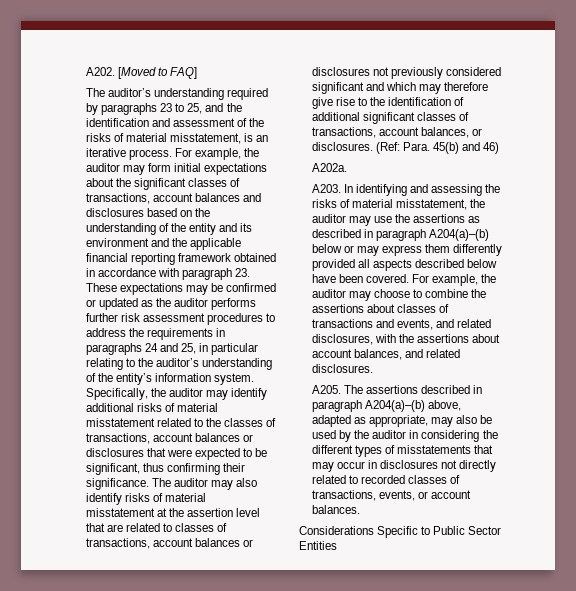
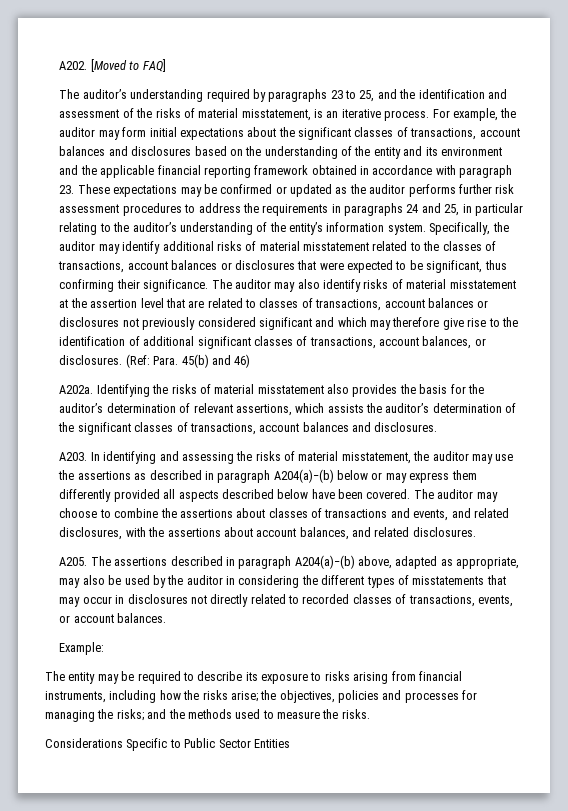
+ Identifying the risks of material misstatement also provides the basis for the auditor’s determination of relevant assertions, which assists the auditor’s determination of the significant classes of transactions, account balances and disclosures.
- For example, the auditor may choose to combine the assertions about classes of transactions and events, and related disclosures, with the assertions about account balances, and related disclosures.
+ The auditor may choose to combine the assertions about classes of transactions and events, and related disclosures, with the assertions about account balances, and related disclosures.
+ Example:
+ The entity may be required to describe its exposure to risks arising from financial instruments, including how the risks arise; the objectives, policies and processes for managing the risks; and the methods used to measure the risks.

